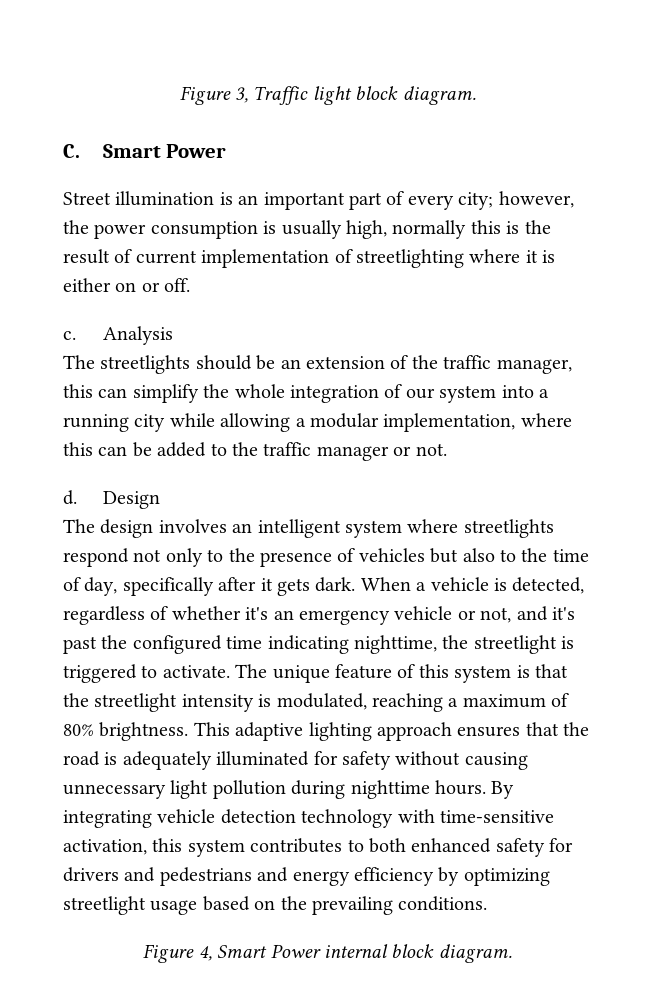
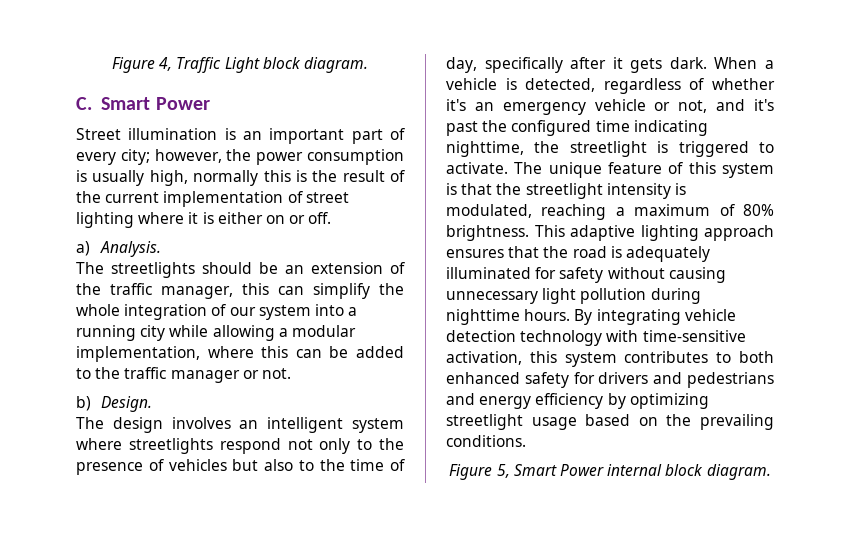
- Figure 3, Traffic light block diagram.
+ Figure 4, Traffic Light block diagram.
- Street illumination is an important part of every city; however, the power consumption is usually high, normally this is the result of current implementation of streetlighting where it is either on or off.
+ Street illumination is an important part of every city; however, the power consumption is usually high, normally this is the result of the current implementation of street lighting where it is either on or off.
- c. Analysis
+ a) Analysis.
- d. Design
+ b) Design.
- Figure 4, Smart Power internal block diagram.
+ Figure 5, Smart Power internal block diagram.

